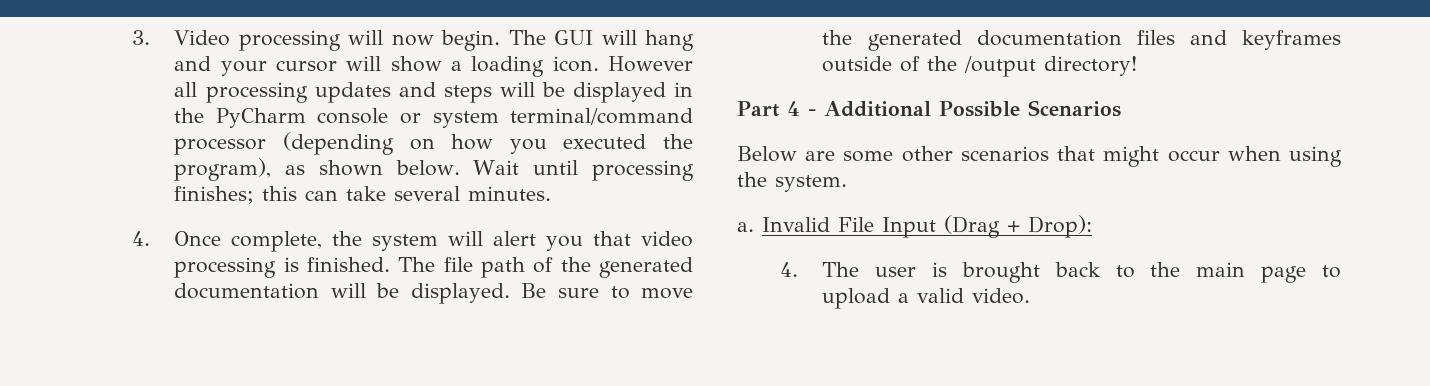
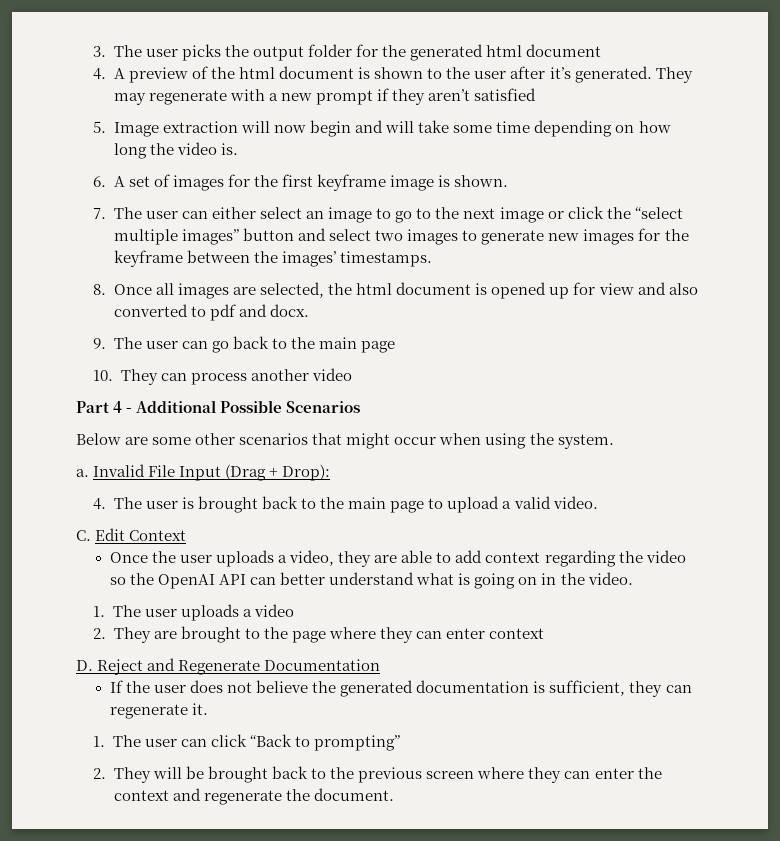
- 3. Video processing will now begin. The GUI will hang and your cursor will show a loading icon. However all processing updates and steps will be displayed in the PyCharm console or system terminal/command processor (depending on how you executed the program), as shown below. Wait until processing finishes; this can take several minutes.
- 4. Once complete, the system will alert you that video processing is finished. The file path of the generated documentation will be displayed. Be sure to move the generated documentation files and keyframes outside of the /output directory!
+ 3. The user picks the output folder for the generated html document
+ 4. A preview of the html document is shown to the user after it’s generated. They may regenerate with a new prompt if they aren’t satisfied
+ 5. Image extraction will now begin and will take some time depending on how long the video is.
+ 6. A set of images for the first keyframe image is shown.
+ 7. The user can either select an image to go to the next image or click the “select multiple images” button and select two images to generate new images for the keyframe between the images’ timestamps.
+ 8. Once all images are selected, the html document is opened up for view and also converted to pdf and docx.
+ 9. The user can go back to the main page
+ 10. They can process another video
+ C. Edit Context
+ Once the user uploads a video, they are able to add context regarding the video so the OpenAI API can better understand what is going on in the video.
+ 1. The user uploads a video
+ 2. They are brought to the page where they can enter context
+ D. Reject and Regenerate Documentation
+ If the user does not believe the generated documentation is sufficient, they can regenerate it.
+ 1. The user can click “Back to prompting”
+ 2. They will be brought back to the previous screen where they can enter the context and regenerate the document.

